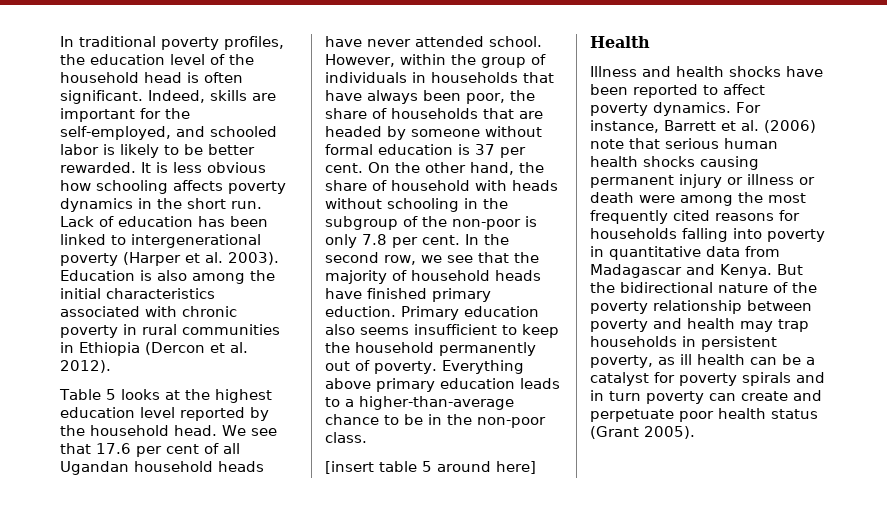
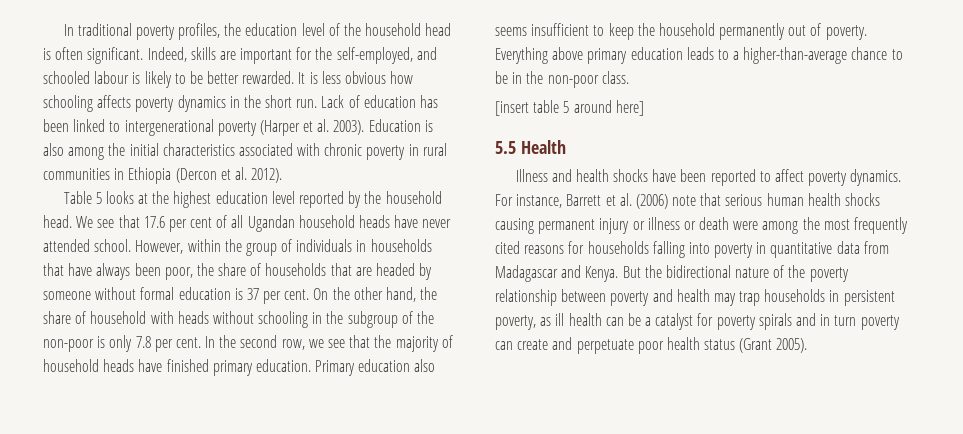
- Indeed, skills are important for the self-employed, and schooled labor is likely to be better rewarded.
+ Indeed, skills are important for the self-employed, and schooled labour is likely to be better rewarded.
- In the second row, we see that the majority of household heads have finished primary eduction.
+ In the second row, we see that the majority of household heads have finished primary education.
- Health
+ 5.5 Health

